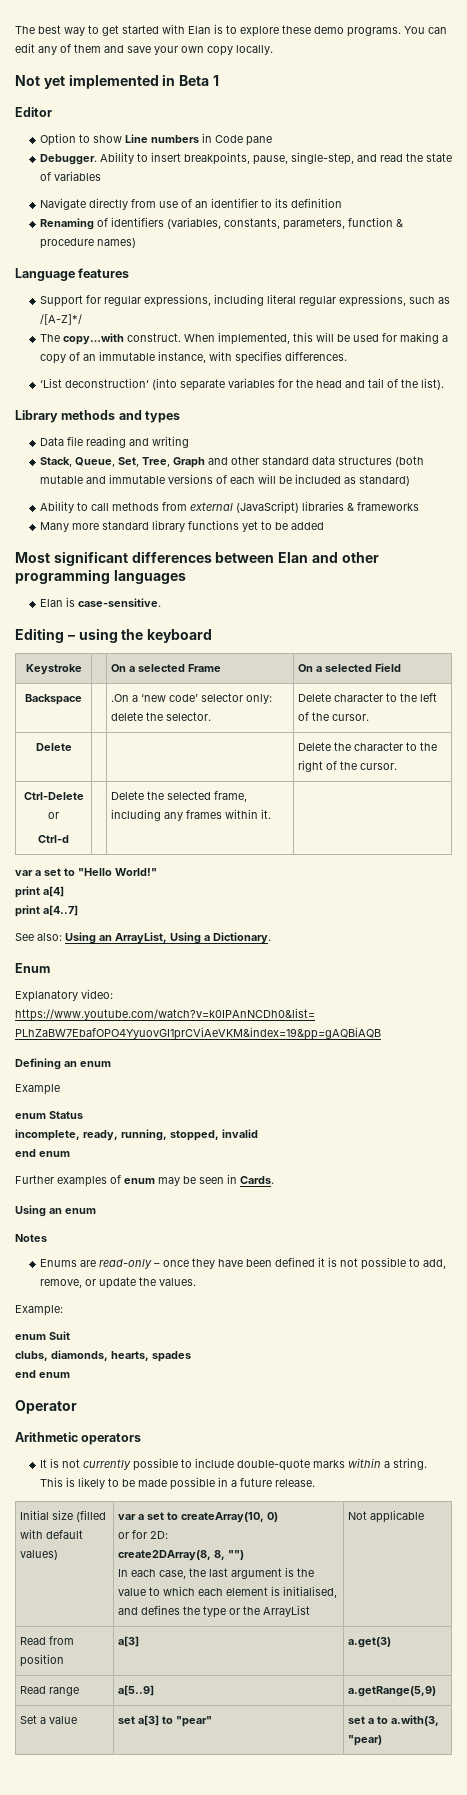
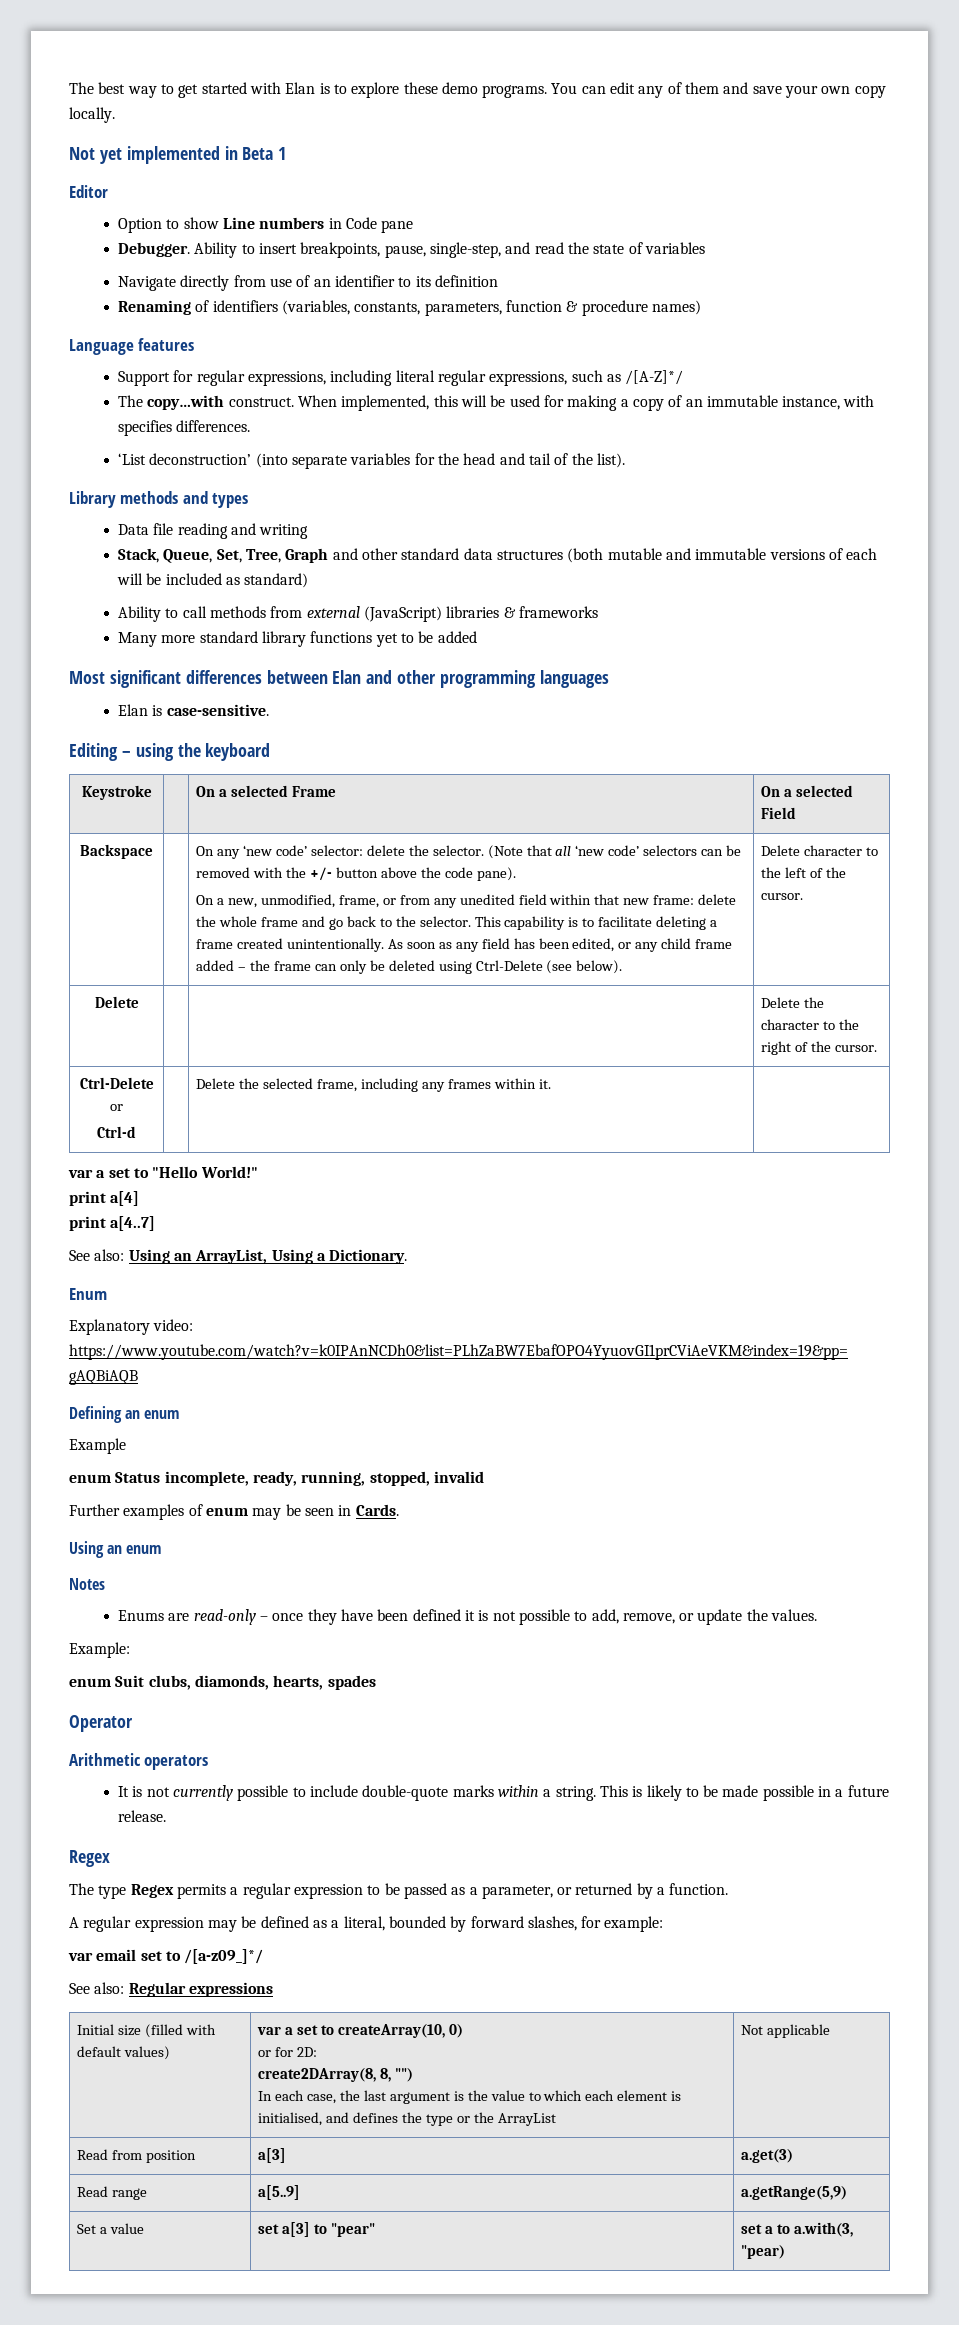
- .On a ‘new code’ selector only: delete the selector.
+ On any ‘new code’ selector: delete the selector. (Note that all ‘new code’ selectors can be removed with the +/- button above the code pane).
+ On a new, unmodified, frame, or from any unedited field within that new frame: delete the whole frame and go back to the selector. This capability is to facilitate deleting a frame created unintentionally. As soon as any field has been edited, or any child frame added – the frame can only be deleted using Ctrl-Delete (see below).
- enum Status
- incomplete, ready, running, stopped, invalid
- end enum
+ enum Status incomplete, ready, running, stopped, invalid
- enum Suit
- clubs, diamonds, hearts, spades
- end enum
+ enum Suit clubs, diamonds, hearts, spades
  This is likely to be made possible in a future release.
+ Regex
+ The type Regex permits a regular expression to be passed as a parameter, or returned by a function.
+ A regular expression may be defined as a literal, bounded by forward slashes, for example:
+ var email set to /[a-z09_]*/
+ See also: Regular expressions

